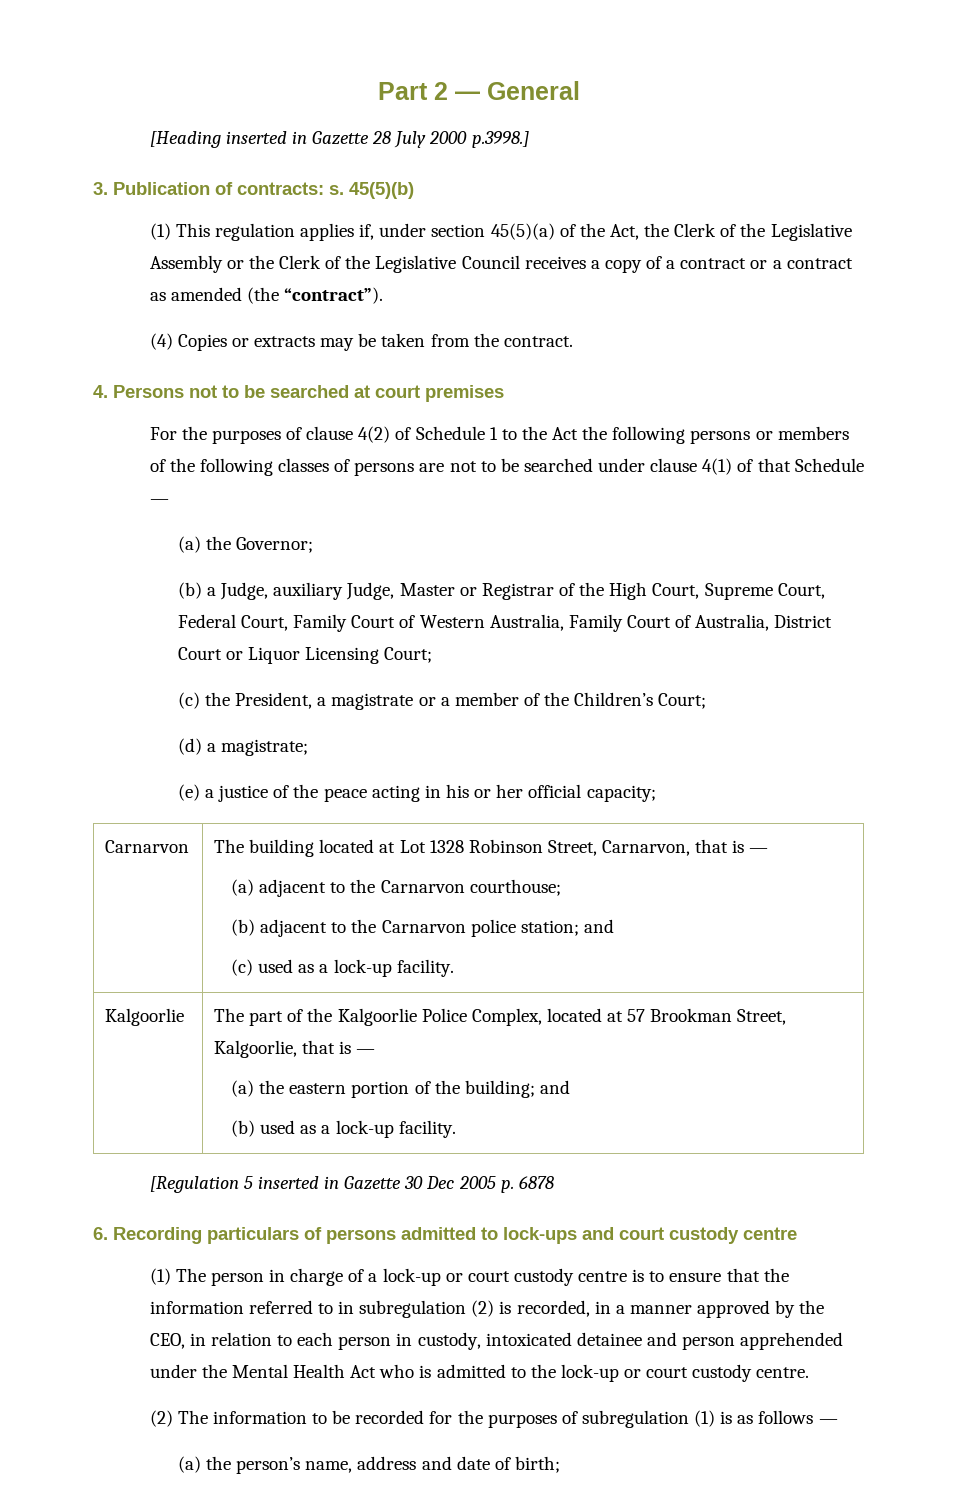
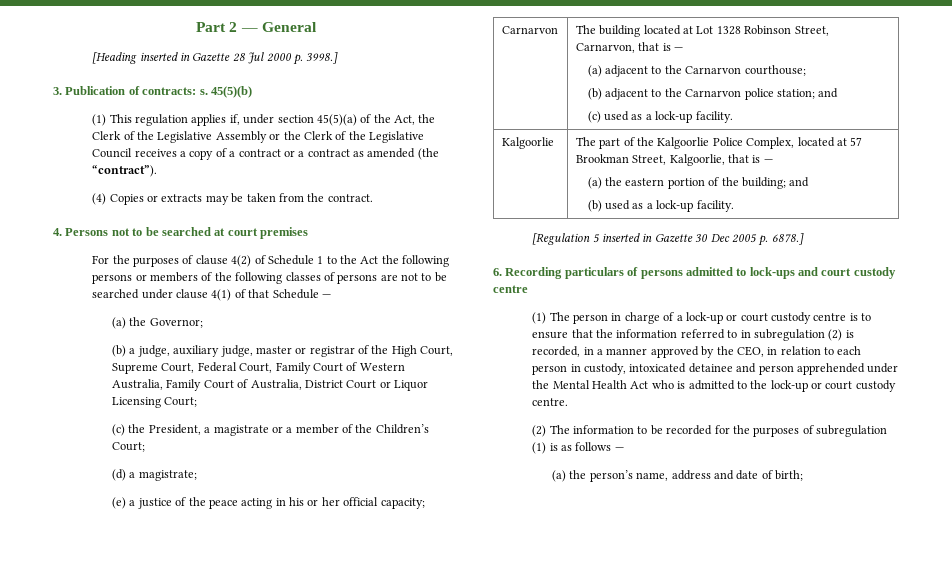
- [Heading inserted in Gazette 28 July 2000 p.3998.]
+ [Heading inserted in Gazette 28 Jul 2000 p. 3998.]
- (b) a Judge, auxiliary Judge, Master or Registrar of the High Court, Supreme Court, Federal Court, Family Court of Western Australia, Family Court of Australia, District Court or Liquor Licensing Court;
+ (b) a judge, auxiliary judge, master or registrar of the High Court, Supreme Court, Federal Court, Family Court of Western Australia, Family Court of Australia, District Court or Liquor Licensing Court;
- [Regulation 5 inserted in Gazette 30 Dec 2005 p. 6878
+ [Regulation 5 inserted in Gazette 30 Dec 2005 p. 6878.]

